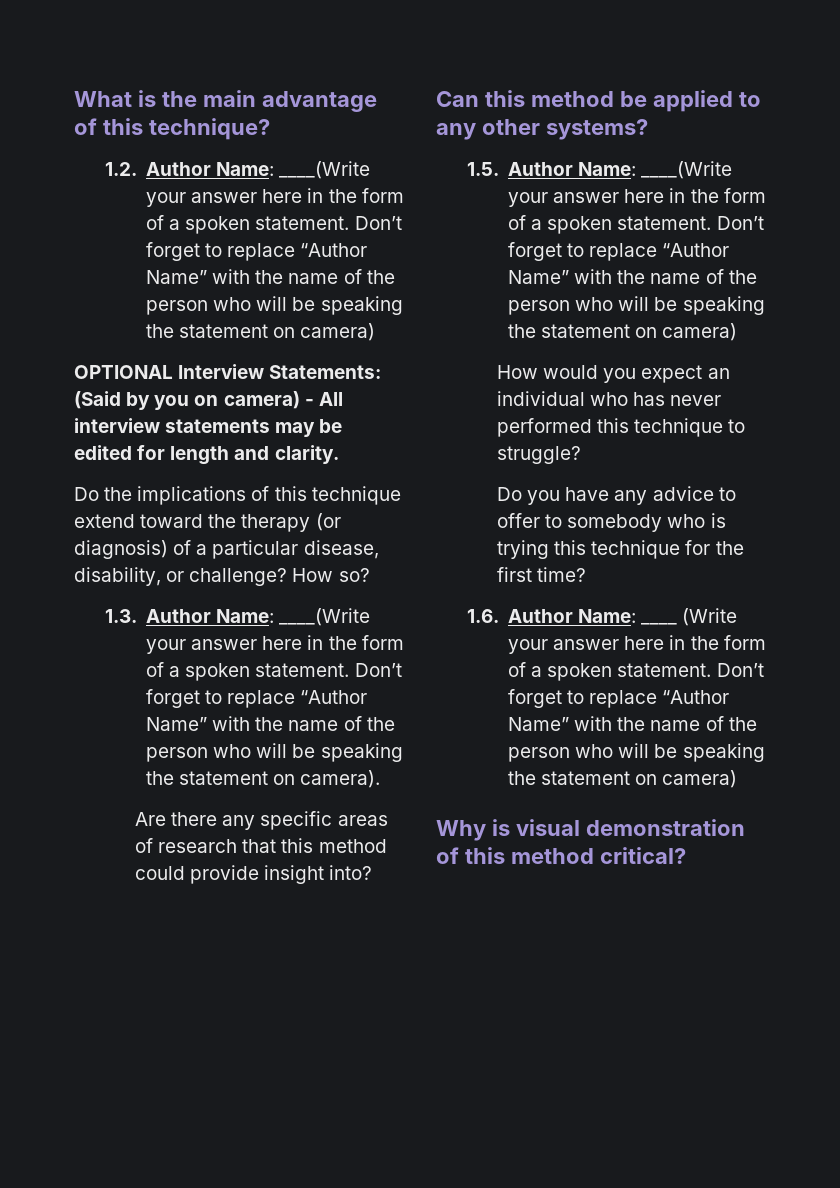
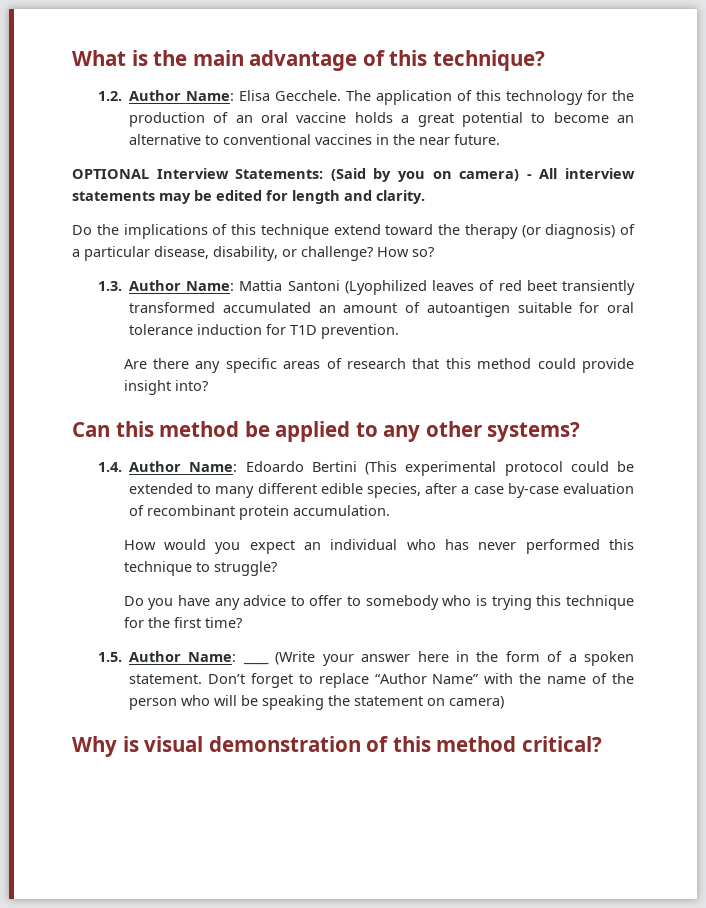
- 1.2. Author Name: ____(Write your answer here in the form of a spoken statement. Don’t forget to replace “Author Name” with the name of the person who will be speaking the statement on camera)
+ 1.2. Author Name: Elisa Gecchele. The application of this technology for the production of an oral vaccine holds a great potential to become an alternative to conventional vaccines in the near future.
- 1.3. Author Name: ____(Write your answer here in the form of a spoken statement. Don’t forget to replace “Author Name” with the name of the person who will be speaking the statement on camera).
+ 1.3. Author Name: Mattia Santoni (Lyophilized leaves of red beet transiently transformed accumulated an amount of autoantigen suitable for oral tolerance induction for T1D prevention.
- 1.5. Author Name: ____(Write your answer here in the form of a spoken statement. Don’t forget to replace “Author Name” with the name of the person who will be speaking the statement on camera)
+ 1.4. Author Name: Edoardo Bertini (This experimental protocol could be extended to many different edible species, after a case by-case evaluation of recombinant protein accumulation.
- 1.6. Author Name: ____ (Write your answer here in the form of a spoken statement.
+ 1.5. Author Name: ____ (Write your answer here in the form of a spoken statement.

